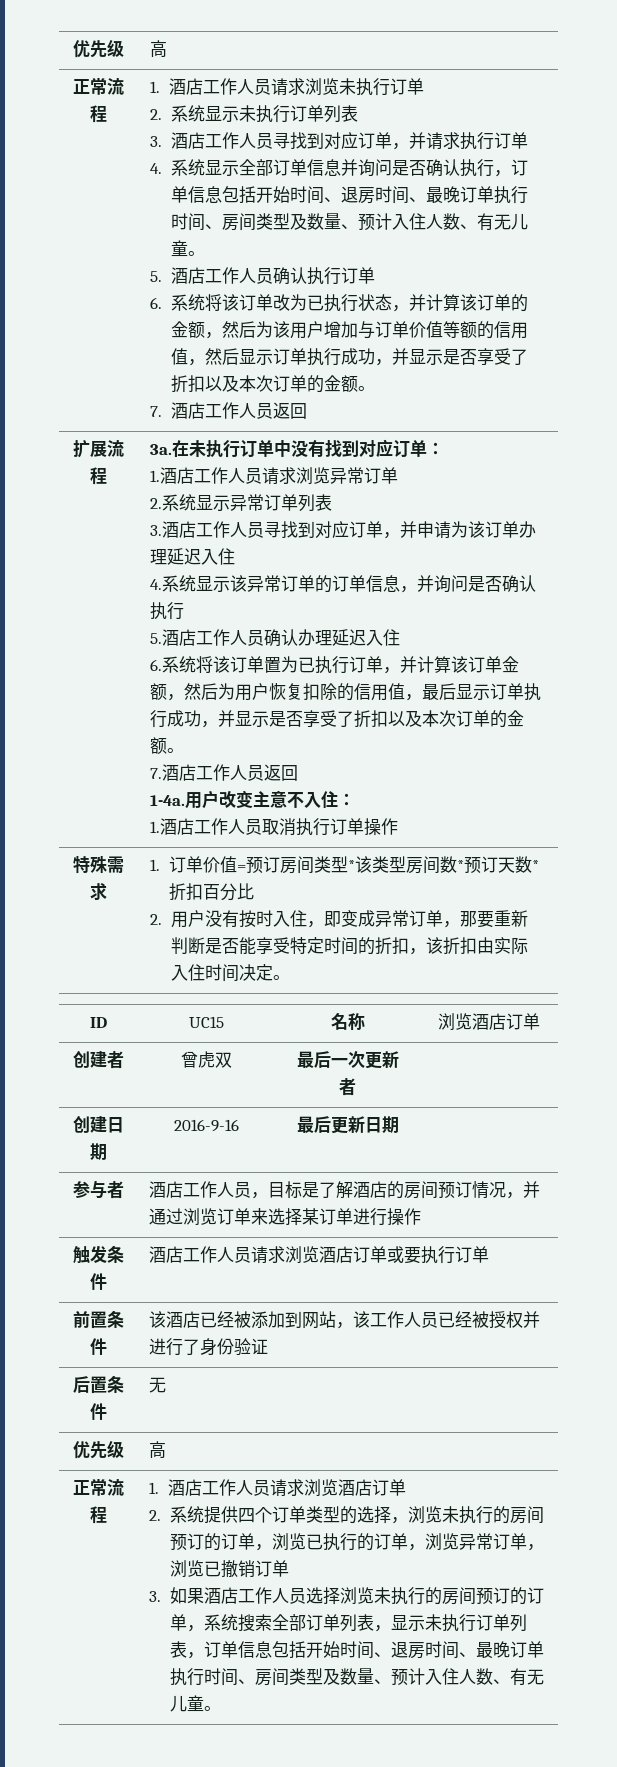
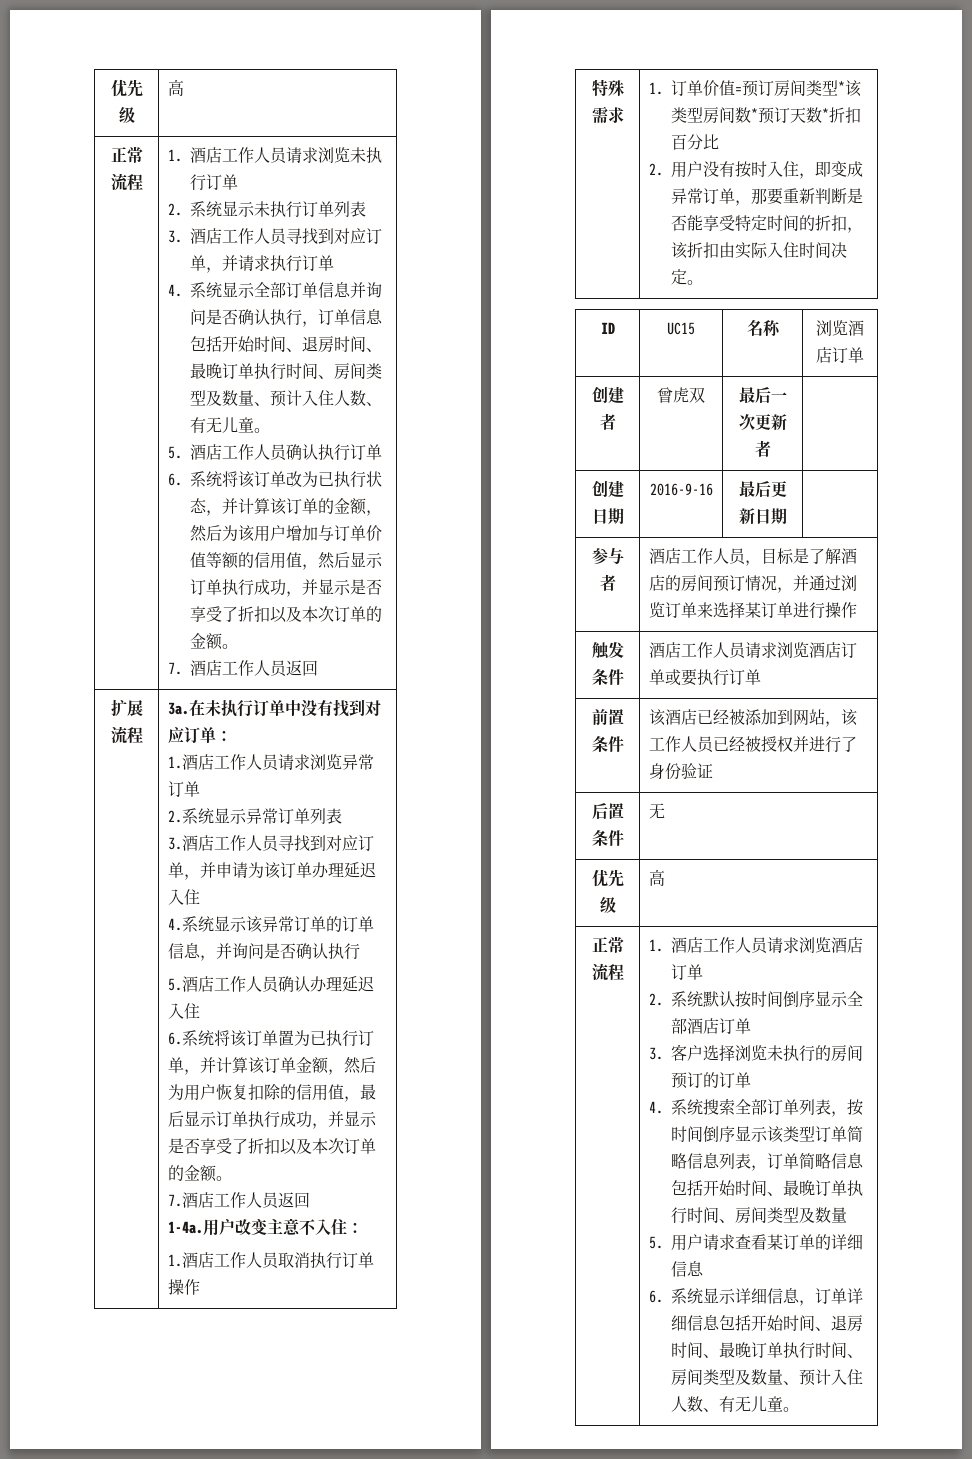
- 2.系统提供四个订单类型的选择，浏览未执行的房间预订的订单，浏览已执行的订单，浏览异常订单，浏览已撤销订单
- 3.如果酒店工作人员选择浏览未执行的房间预订的订单，系统搜索全部订单列表，显示未执行订单列表，订单信息包括开始时间、退房时间、最晚订单执行时间、房间类型及数量、预计入住人数、有无儿童。
+ 2.系统默认按时间倒序显示全部酒店订单
+ 3.客户选择浏览未执行的房间预订的订单
+ 4.系统搜索全部订单列表，按时间倒序显示该类型订单简略信息列表，订单简略信息包括开始时间、最晚订单执行时间、房间类型及数量
+ 5.用户请求查看某订单的详细信息
+ 6.系统显示详细信息，订单详细信息包括开始时间、退房时间、最晚订单执行时间、房间类型及数量、预计入住人数、有无儿童。

